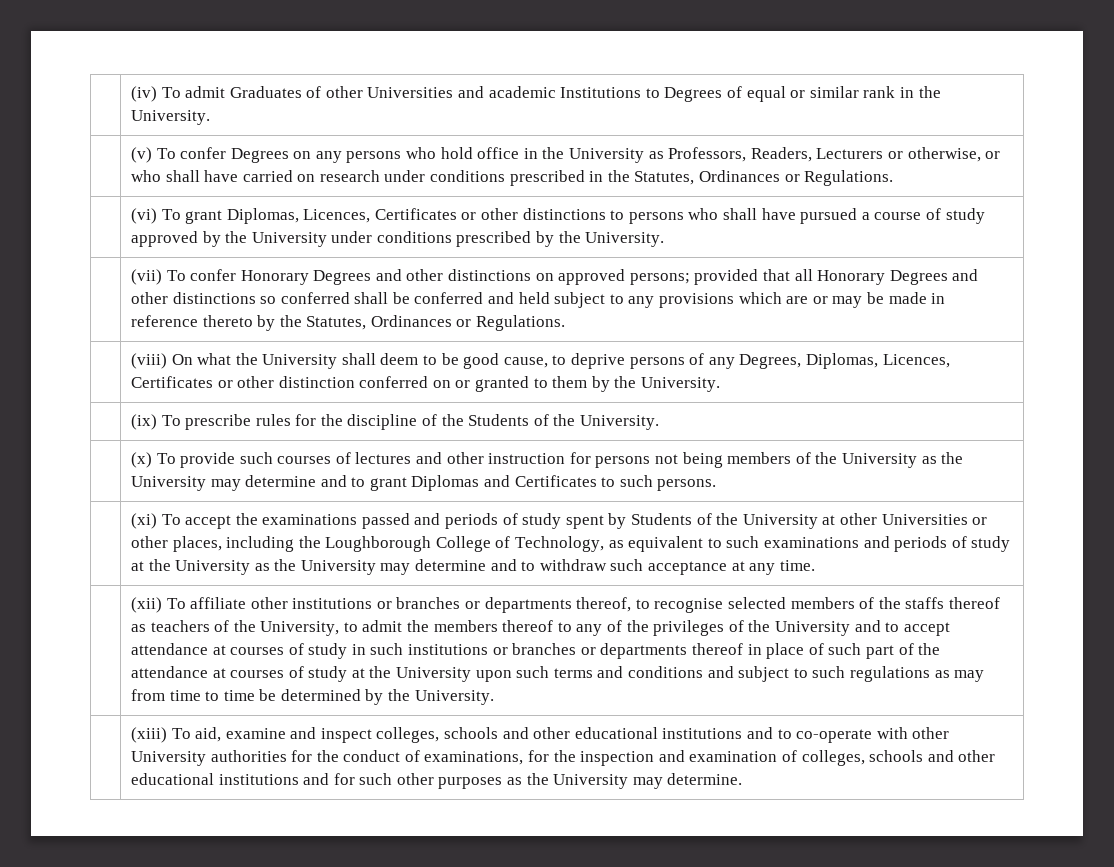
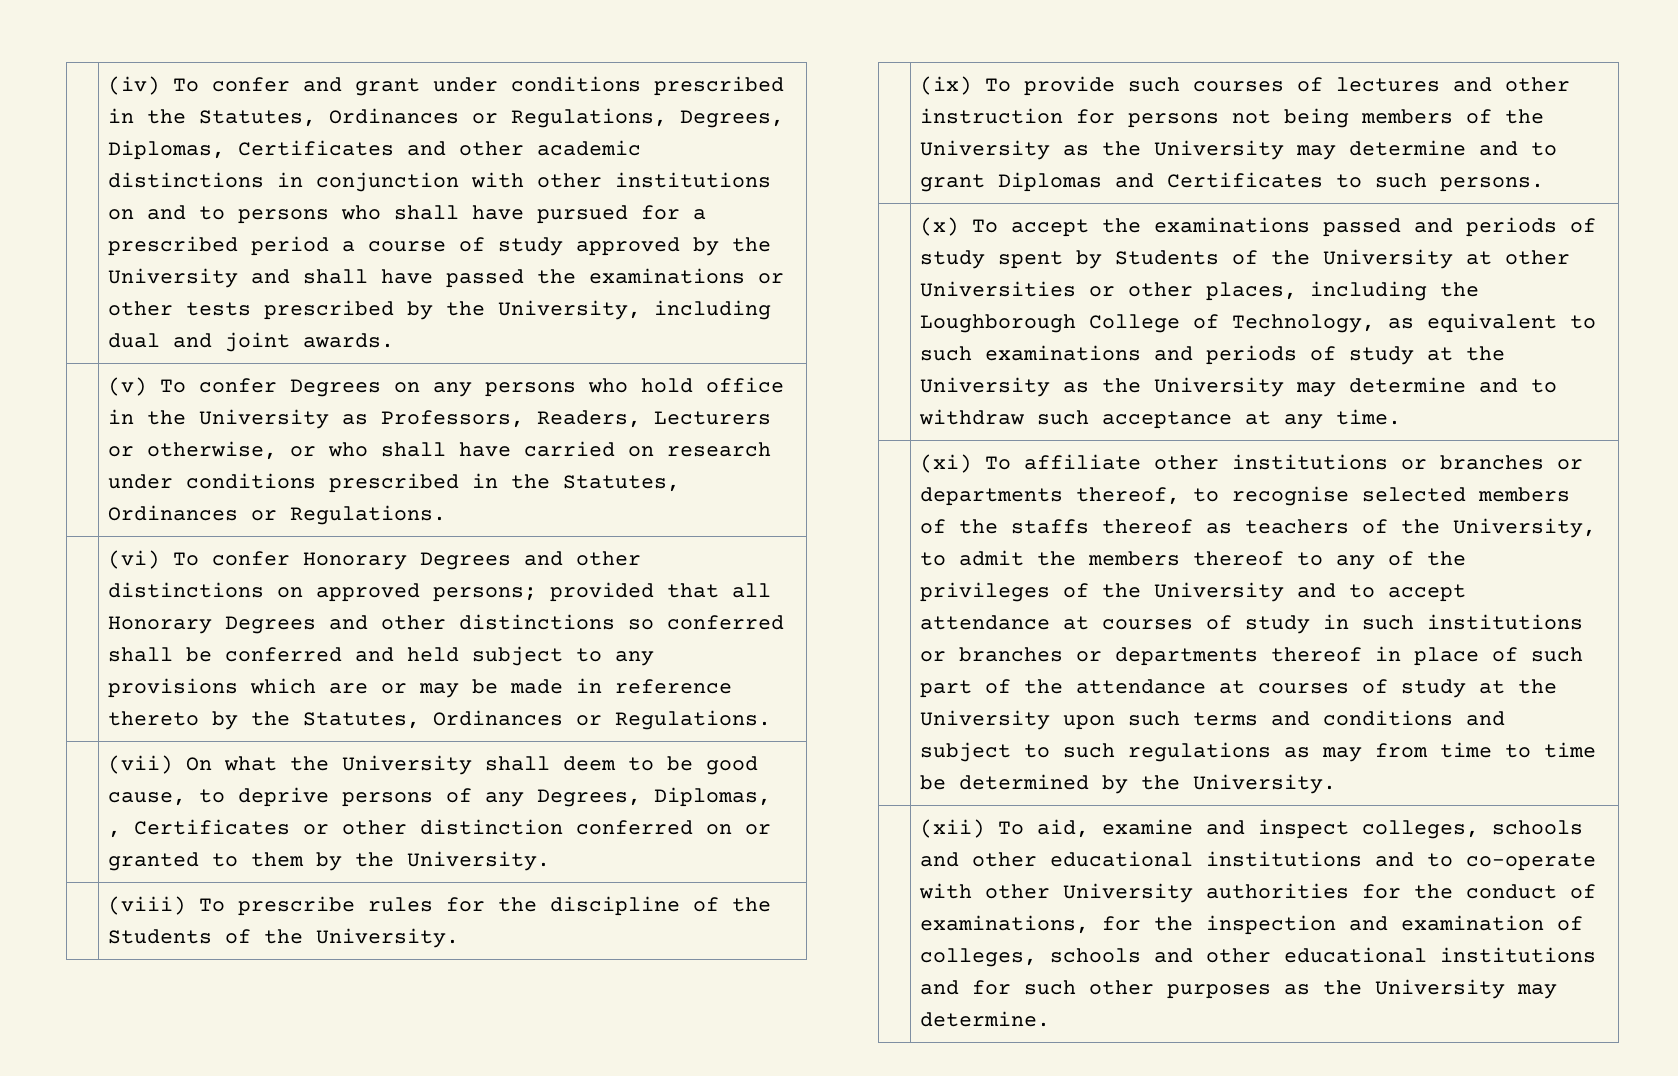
- (iv) To admit Graduates of other Universities and academic Institutions to Degrees of equal or similar rank in the University.
+ (iv) To confer and grant under conditions prescribed in the Statutes, Ordinances or Regulations, Degrees, Diplomas, Certificates and other academic distinctions in conjunction with other institutions on and to persons who shall have pursued for a prescribed period a course of study approved by the University and shall have passed the examinations or other tests prescribed by the University, including dual and joint awards.
- (vi) To grant Diplomas, Licences, Certificates or other distinctions to persons who shall have pursued a course of study approved by the University under conditions prescribed by the University.
- | (vii) To confer Honorary Degrees and other distinctions on approved persons; provided that all Honorary Degrees and other distinctions so conferred shall be conferred and held subject to any provisions which are or may be made in reference thereto by the Statutes, Ordinances or Regulations.
+ (vi) To confer Honorary Degrees and other distinctions on approved persons; provided that all Honorary Degrees and other distinctions so conferred shall be conferred and held subject to any provisions which are or may be made in reference thereto by the Statutes, Ordinances or Regulations.
- | (viii) On what the University shall deem to be good cause, to deprive persons of any Degrees, Diplomas, Licences, Certificates or other distinction conferred on or granted to them by the University.
+ | (vii) On what the University shall deem to be good cause, to deprive persons of any Degrees, Diplomas, , Certificates or other distinction conferred on or granted to them by the University.
- | (ix) To prescribe rules for the discipline of the Students of the University.
+ | (viii) To prescribe rules for the discipline of the Students of the University.
- | (x) To provide such courses of lectures and other instruction for persons not being members of the University as the University may determine and to grant Diplomas and Certificates to such persons.
+ | (ix) To provide such courses of lectures and other instruction for persons not being members of the University as the University may determine and to grant Diplomas and Certificates to such persons.
- (xi) To accept the examinations passed and periods of study spent by Students of the University at other Universities or other places, including the Loughborough College of Technology, as equivalent to such examinations and periods of study at the University as the University may determine and to withdraw such acceptance at any time.
+ (x) To accept the examinations passed and periods of study spent by Students of the University at other Universities or other places, including the Loughborough College of Technology, as equivalent to such examinations and periods of study at the University as the University may determine and to withdraw such acceptance at any time.
- (xii) To affiliate other institutions or branches or departments thereof, to recognise selected members of the staffs thereof as teachers of the University, to admit the members thereof to any of the privileges of the University and to accept attendance at courses of study in such institutions or branches or departments thereof in place of such part of the attendance at courses of study at the University upon such terms and conditions and subject to such regulations as may from time to time be determined by the University.
+ (xi) To affiliate other institutions or branches or departments thereof, to recognise selected members of the staffs thereof as teachers of the University, to admit the members thereof to any of the privileges of the University and to accept attendance at courses of study in such institutions or branches or departments thereof in place of such part of the attendance at courses of study at the University upon such terms and conditions and subject to such regulations as may from time to time be determined by the University.
- (xiii) To aid, examine and inspect colleges, schools and other educational institutions and to co-operate with other University authorities for the conduct of examinations, for the inspection and examination of colleges, schools and other educational institutions and for such other purposes as the University may determine.
+ (xii) To aid, examine and inspect colleges, schools and other educational institutions and to co-operate with other University authorities for the conduct of examinations, for the inspection and examination of colleges, schools and other educational institutions and for such other purposes as the University may determine.

